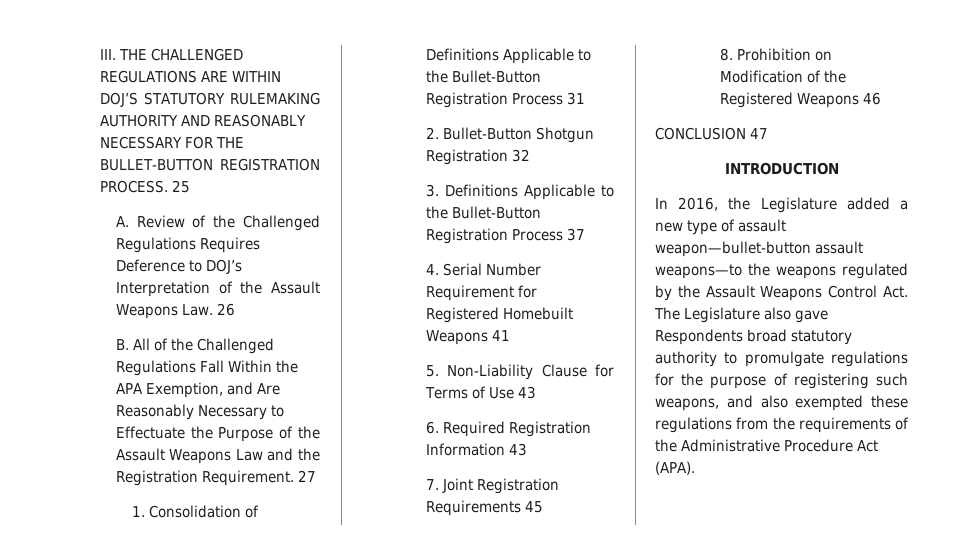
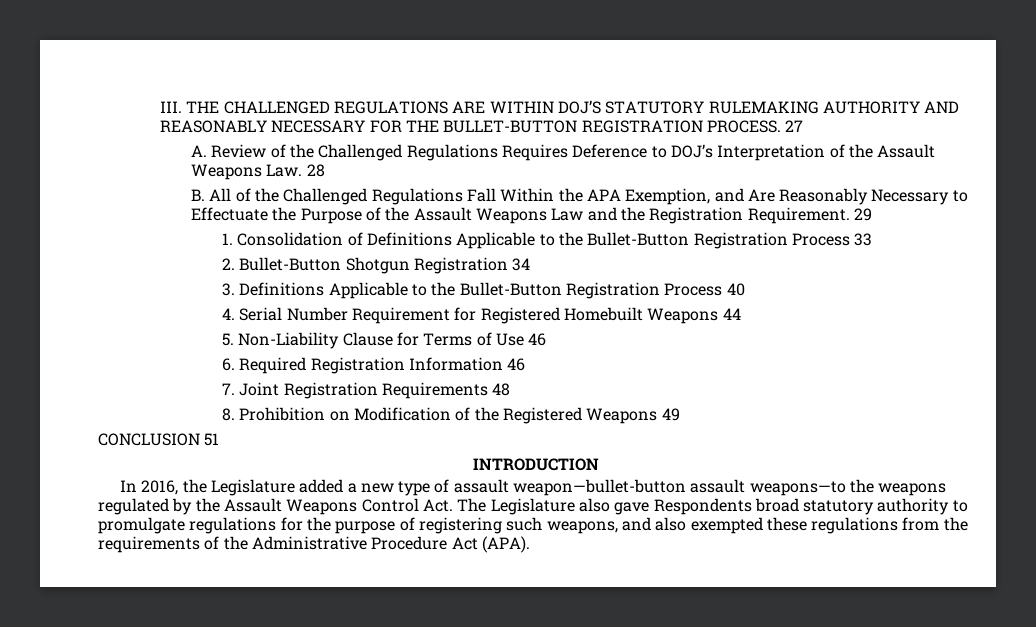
- 25
+ 27
- A. Review of the Challenged Regulations Requires Deference to DOJ’s Interpretation of the Assault Weapons Law. 26
+ A. Review of the Challenged Regulations Requires Deference to DOJ’s Interpretation of the Assault Weapons Law. 28
- 27
+ 29
- 1. Consolidation of Definitions Applicable to the Bullet-Button Registration Process 31
+ 1. Consolidation of Definitions Applicable to the Bullet-Button Registration Process 33
- 2. Bullet-Button Shotgun Registration 32
+ 2. Bullet-Button Shotgun Registration 34
- 3. Definitions Applicable to the Bullet-Button Registration Process 37
+ 3. Definitions Applicable to the Bullet-Button Registration Process 40
- 4. Serial Number Requirement for Registered Homebuilt Weapons 41
+ 4. Serial Number Requirement for Registered Homebuilt Weapons 44
- 5. Non-Liability Clause for Terms of Use 43
+ 5. Non-Liability Clause for Terms of Use 46
- 6. Required Registration Information 43
+ 6. Required Registration Information 46
- 7. Joint Registration Requirements 45
+ 7. Joint Registration Requirements 48
- 8. Prohibition on Modification of the Registered Weapons 46
+ 8. Prohibition on Modification of the Registered Weapons 49
- CONCLUSION 47
+ CONCLUSION 51

